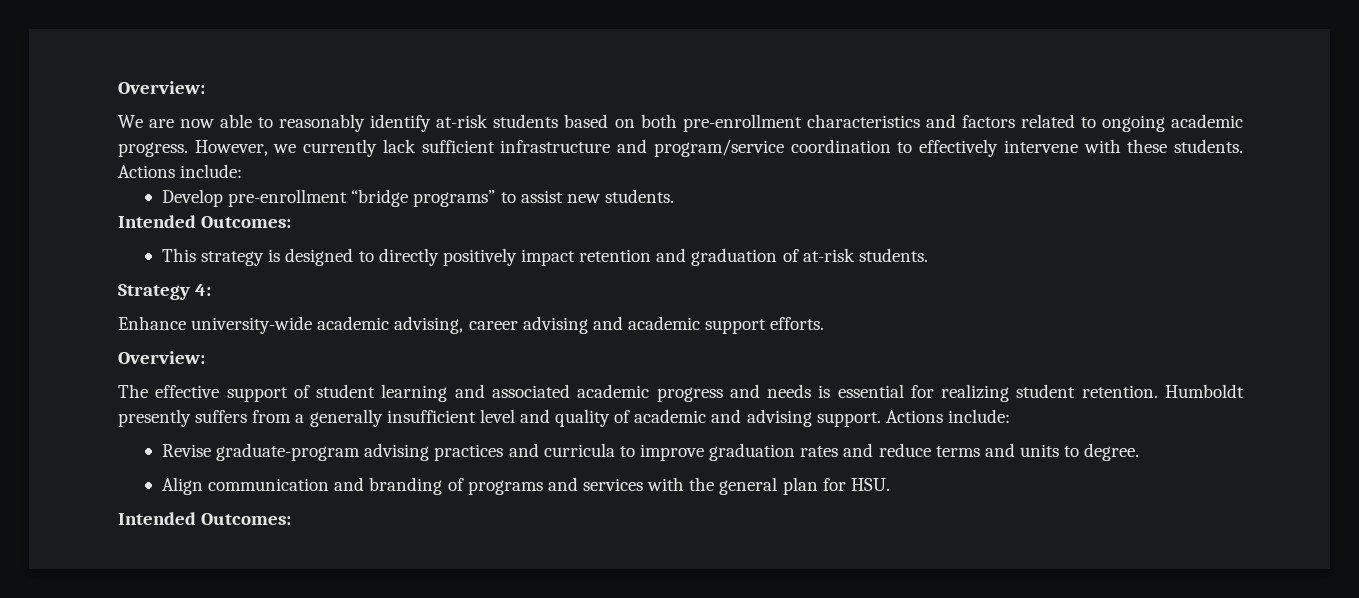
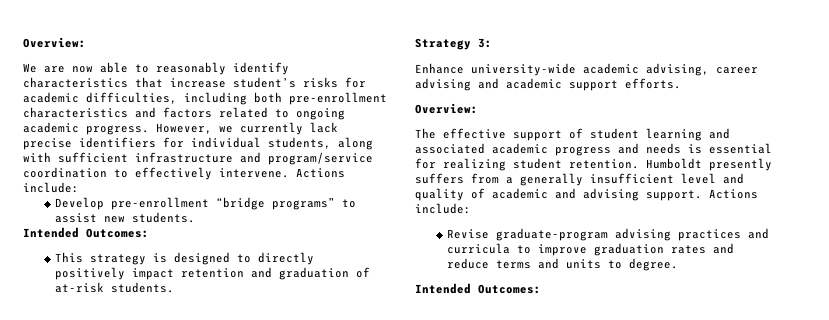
- We are now able to reasonably identify at-risk students based on both pre-enrollment characteristics and factors related to ongoing academic progress.
+ We are now able to reasonably identify characteristics that increase student’s risks for academic difficulties, including both pre-enrollment characteristics and factors related to ongoing academic progress.
- However, we currently lack sufficient infrastructure and program/service coordination to effectively intervene with these students.
+ However, we currently lack precise identifiers for individual students, along with sufficient infrastructure and program/service coordination to effectively intervene.
- Strategy 4:
+ Strategy 3:
- Align communication and branding of programs and services with the general plan for HSU.

